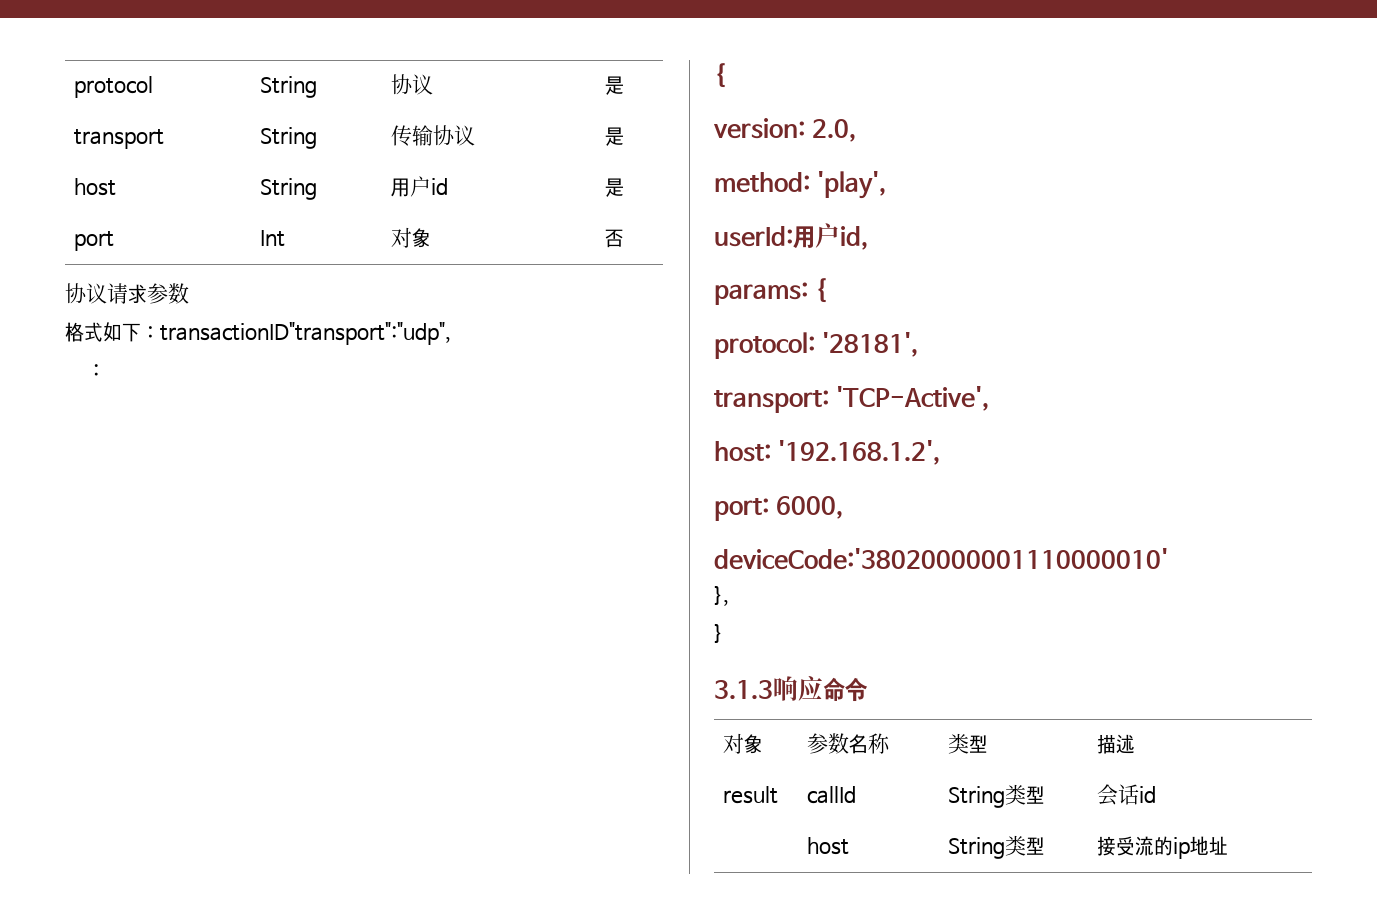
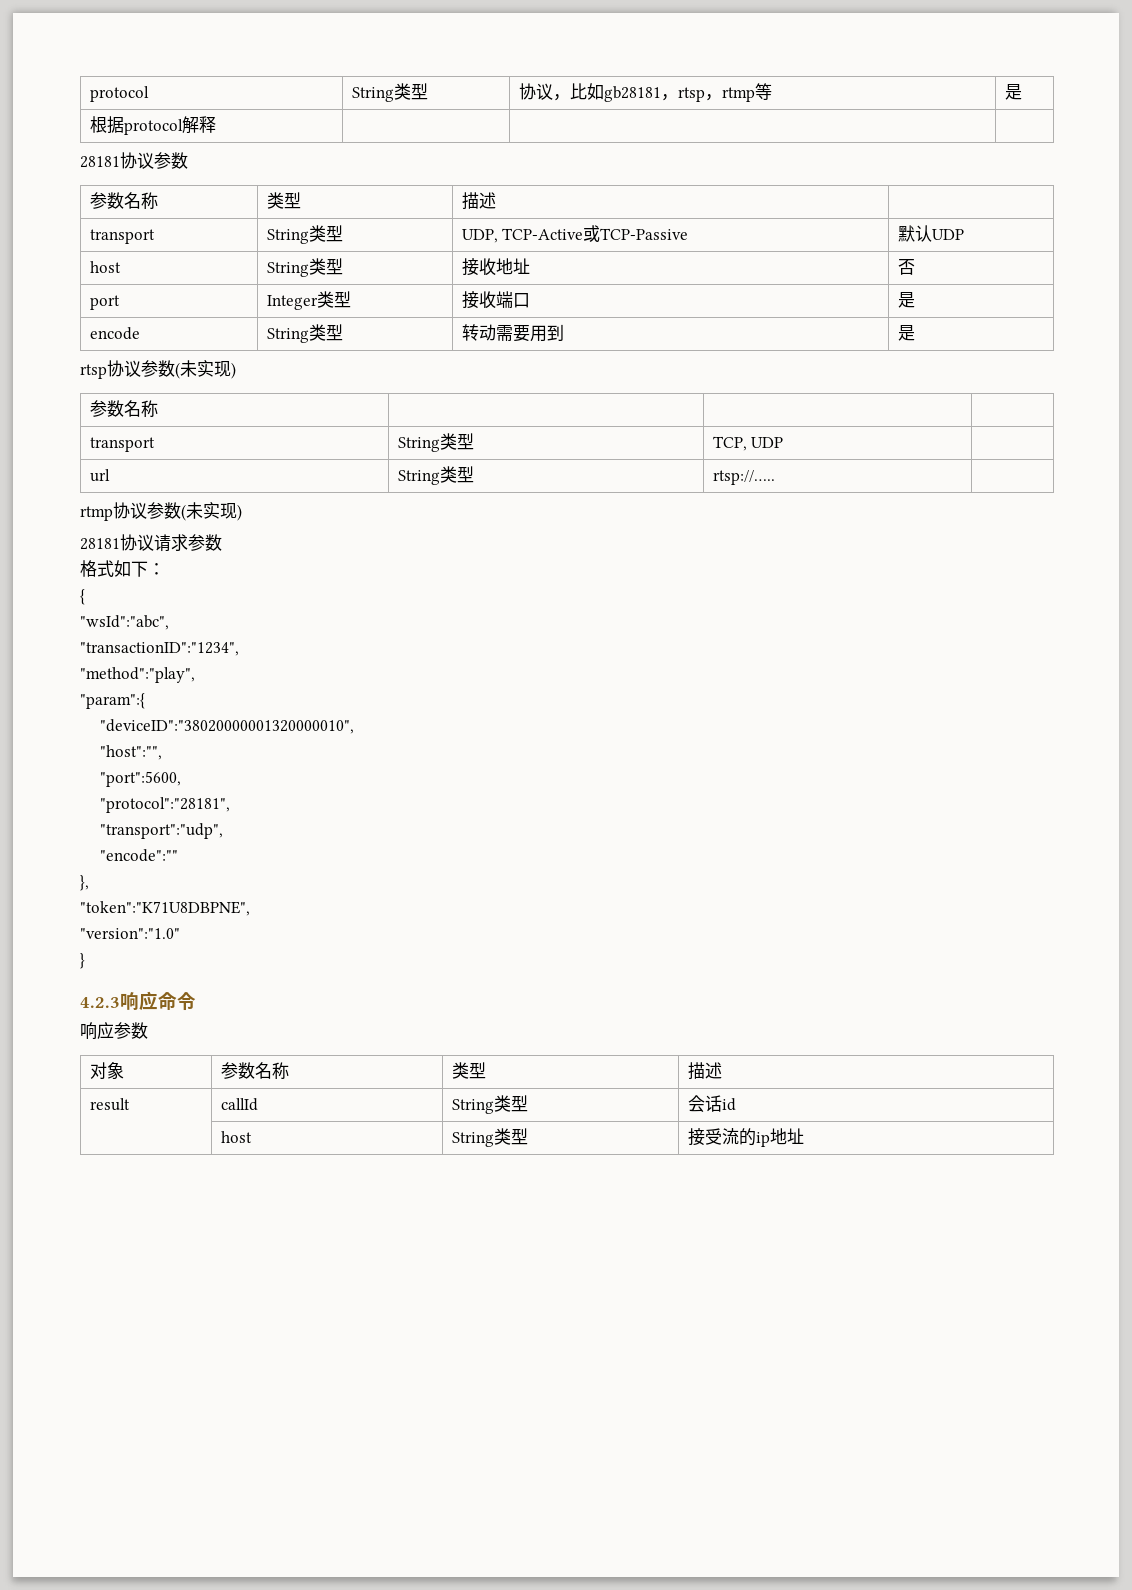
- protocol | String | 协议 | 是
- transport | String | 传输协议 | 是
- host | String | 用户id | 是
- port | Int | 对象 | 否
- 协议请求参数
+ protocol | String类型 | 协议，比如gb28181，rtsp，rtmp等 | 是
+ 根据protocol解释 | | |
+ 28181协议参数
+ 参数名称 | 类型 | 描述 |
+ transport | String类型 | UDP, TCP-Active或TCP-Passive | 默认UDP
+ host | String类型 | 接收地址 | 否
+ port | Integer类型 | 接收端口 | 是
+ encode | String类型 | 转动需要用到 | 是
+ rtsp协议参数(未实现)
+ 参数名称 | | |
+ transport | String类型 | TCP, UDP |
+ url | String类型 | rtsp://….. |
+ rtmp协议参数(未实现)
+ 28181协议请求参数
- 格式如下：transactionID"transport":"udp",
- :
+ 格式如下：
  {
- version: 2.0,
- method: 'play',
- userId:用户id,
- params: {
- protocol: '28181',
- transport: 'TCP-Active',
- host: '192.168.1.2',
- port: 6000,
- deviceCode:'38020000001110000010'
+ "wsId":"abc",
+ "transactionID":"1234",
+ "method":"play",
+ "param":{
+ "deviceID":"38020000001320000010",
+ "host":"",
+ "port":5600,
+ "protocol":"28181",
+ "transport":"udp",
+ "encode":""
+ "token":"K71U8DBPNE",
+ "version":"1.0"
- 3.1.3响应命令
+ 4.2.3响应命令
+ 响应参数

